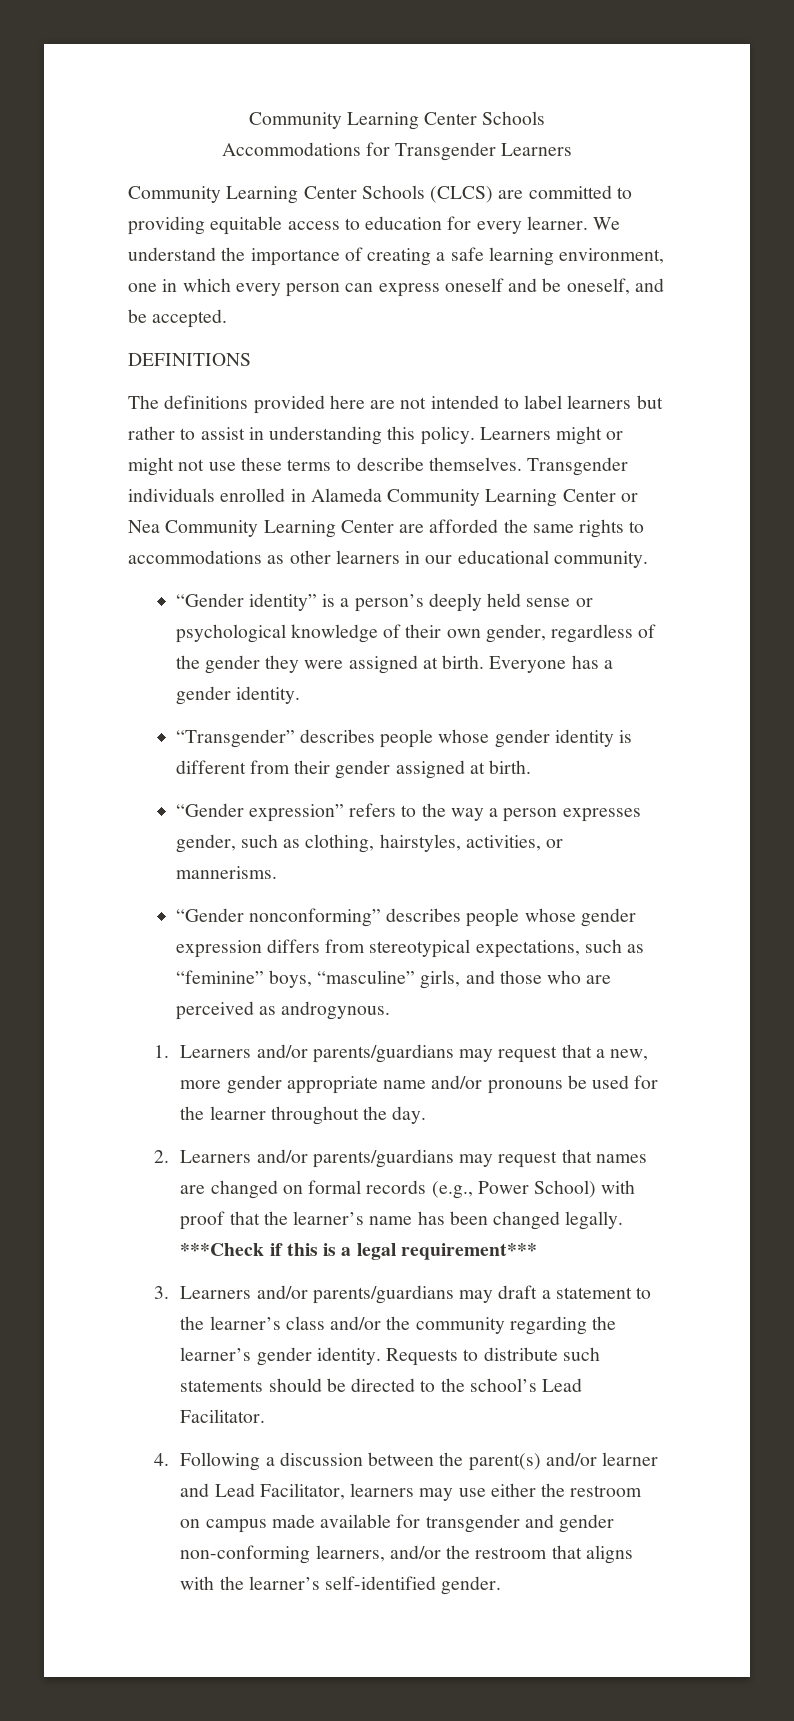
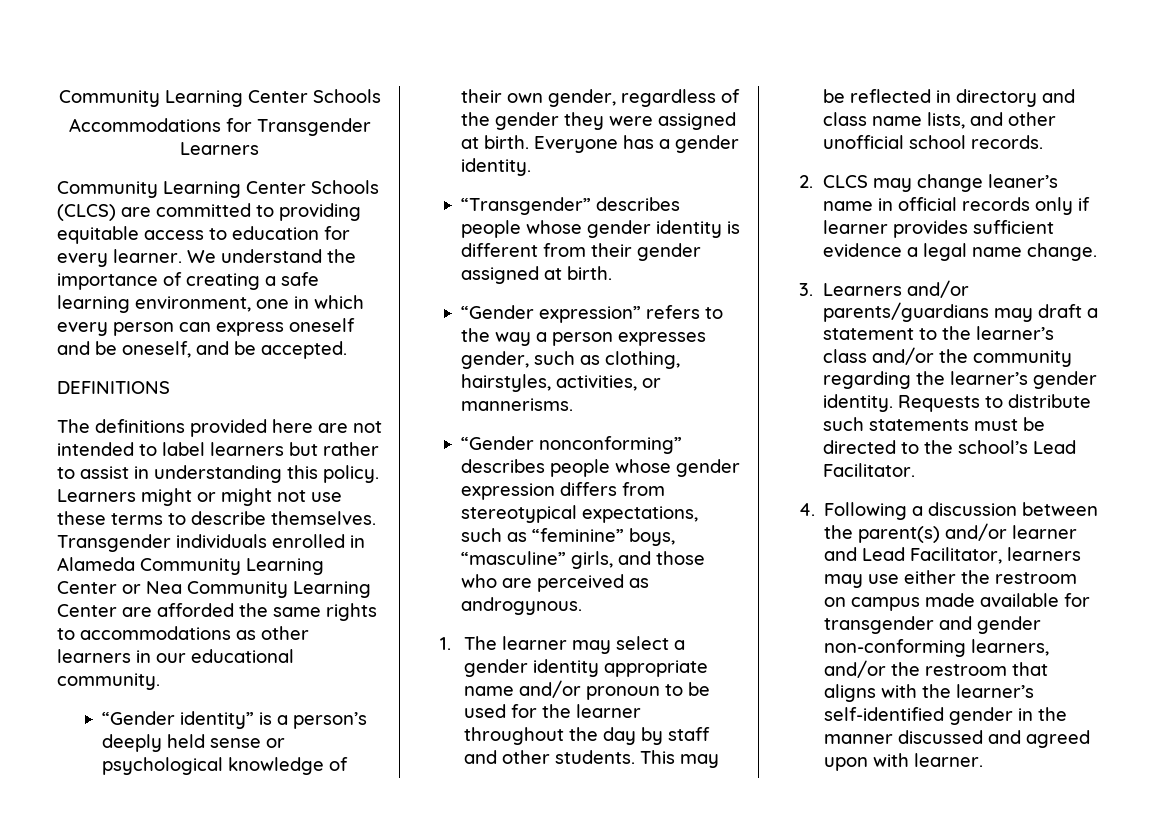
- 1. Learners and/or parents/guardians may request that a new, more gender appropriate name and/or pronouns be used for the learner throughout the day.
- 2. Learners and/or parents/guardians may request that names are changed on formal records (e.g., Power School) with proof that the learner’s name has been changed legally. ***Check if this is a legal requirement***
+ 1. The learner may select a gender identity appropriate name and/or pronoun to be used for the learner throughout the day by staff and other students. This may be reflected in directory and class name lists, and other unofficial school records.
+ 2. CLCS may change leaner’s name in official records only if learner provides sufficient evidence a legal name change.
- Requests to distribute such statements should be directed to the school’s Lead Facilitator.
+ Requests to distribute such statements must be directed to the school’s Lead Facilitator.
- 4. Following a discussion between the parent(s) and/or learner and Lead Facilitator, learners may use either the restroom on campus made available for transgender and gender non-conforming learners, and/or the restroom that aligns with the learner’s self-identified gender.
+ 4. Following a discussion between the parent(s) and/or learner and Lead Facilitator, learners may use either the restroom on campus made available for transgender and gender non-conforming learners, and/or the restroom that aligns with the learner’s self-identified gender in the manner discussed and agreed upon with learner.

